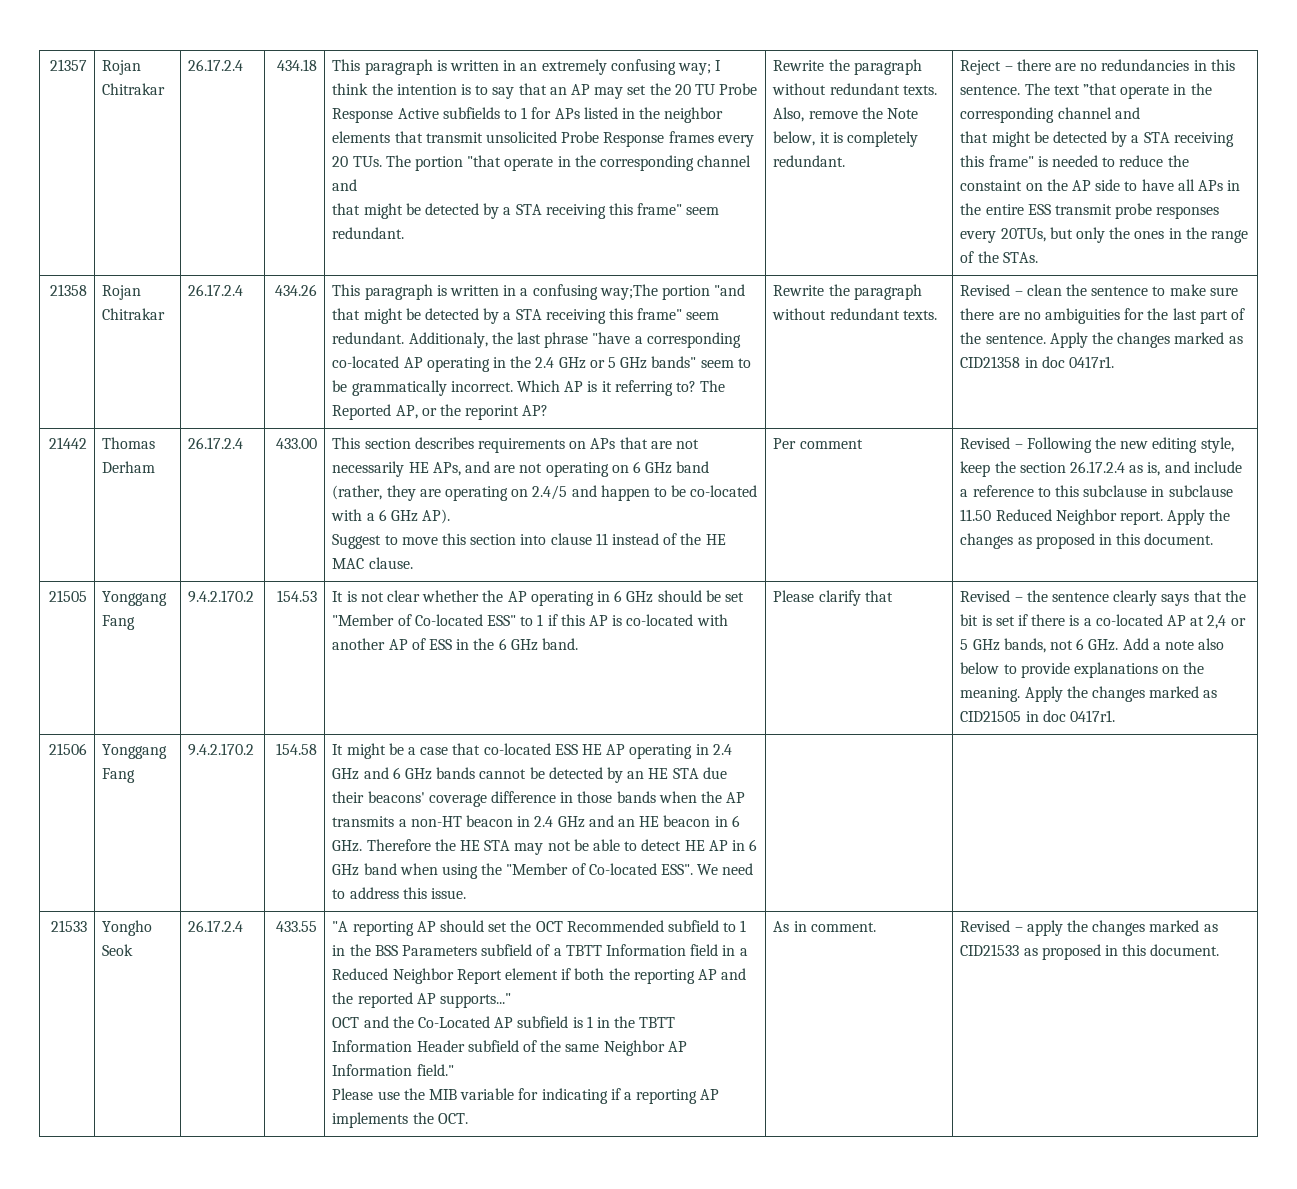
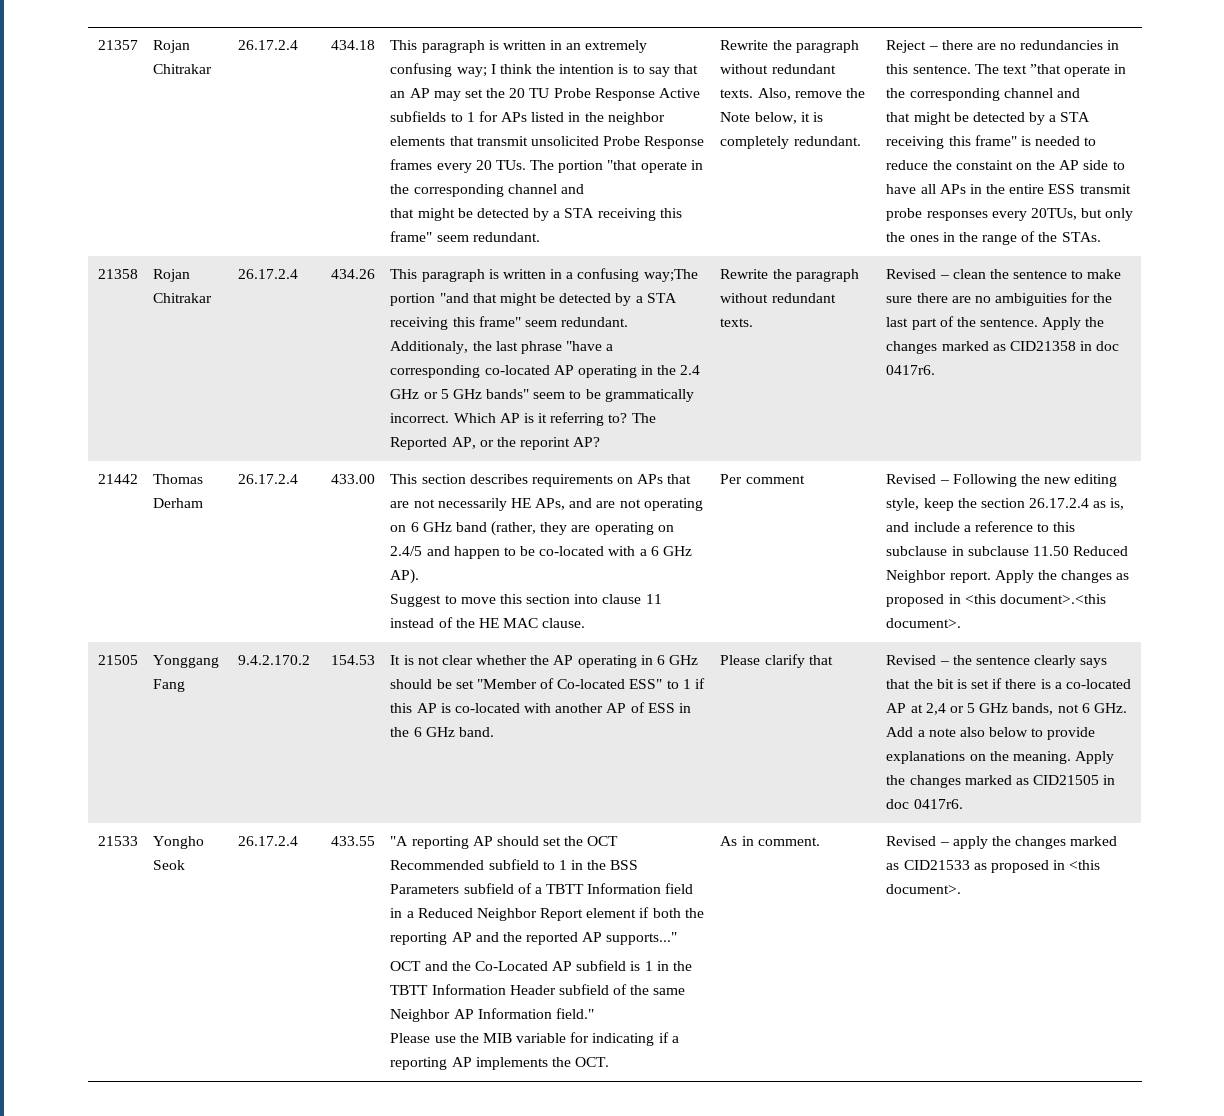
- Apply the changes marked as CID21358 in doc 0417r1.
+ Apply the changes marked as CID21358 in doc 0417r6.
- Apply the changes as proposed in this document.
+ Apply the changes as proposed in <this document>.<this document>.
- Apply the changes marked as CID21505 in doc 0417r1.
- 21506 | Yonggang Fang | 9.4.2.170.2 | 154.58 | It might be a case that co-located ESS HE AP operating in 2.4 GHz and 6 GHz bands cannot be detected by an HE STA due their beacons' coverage difference in those bands when the AP transmits a non-HT beacon in 2.4 GHz and an HE beacon in 6 GHz. Therefore the HE STA may not be able to detect HE AP in 6 GHz band when using the "Member of Co-located ESS". We need to address this issue.
+ Apply the changes marked as CID21505 in doc 0417r6.
- Revised – apply the changes marked as CID21533 as proposed in this document.
+ Revised – apply the changes marked as CID21533 as proposed in <this document>.

